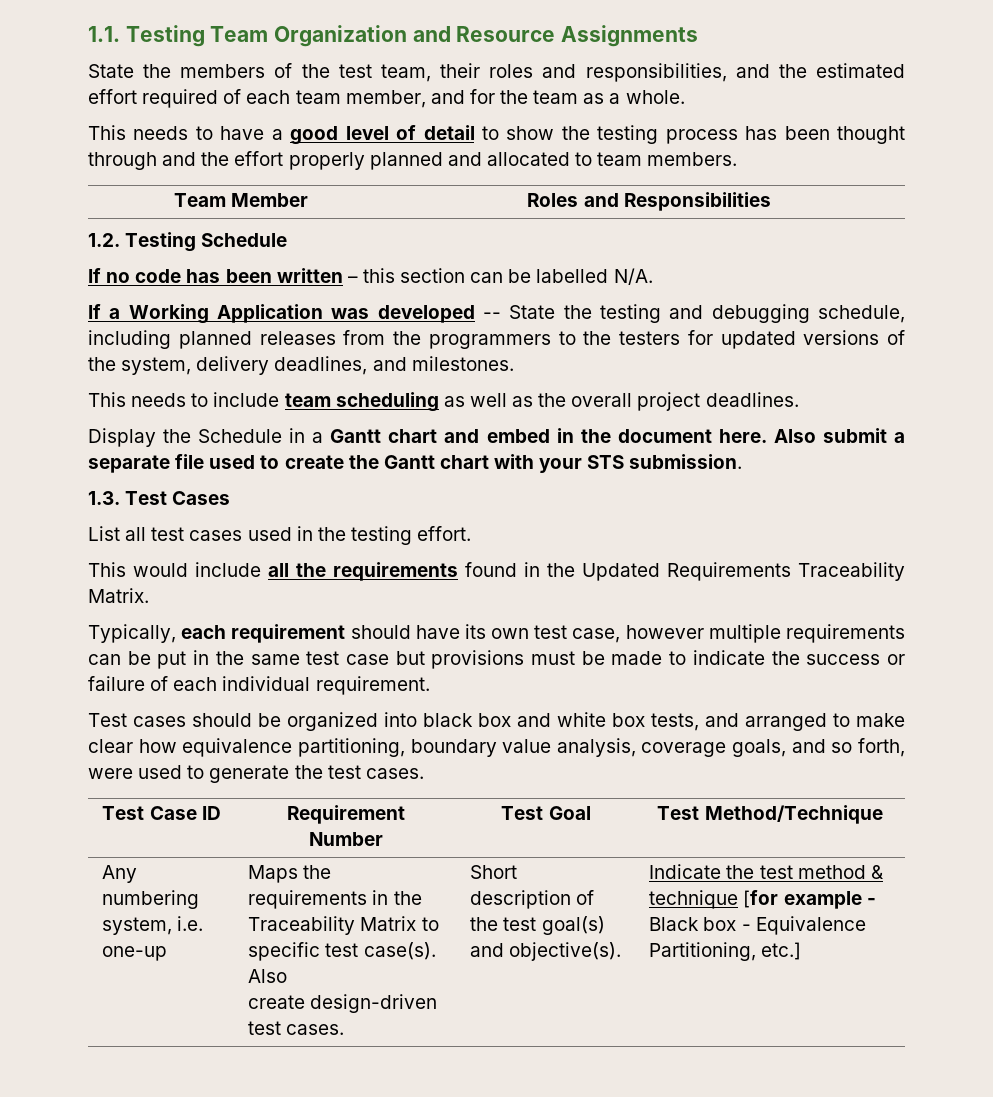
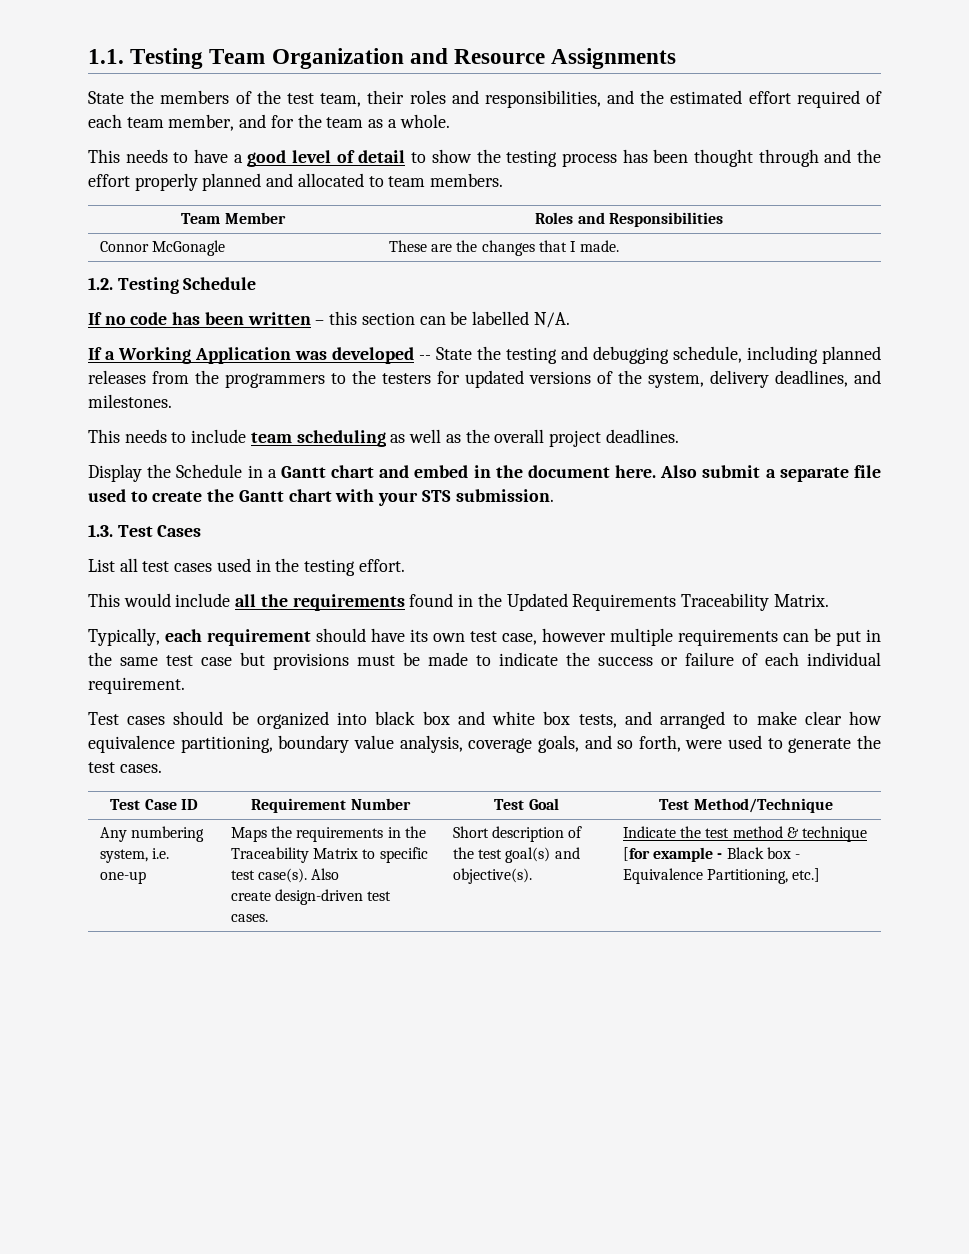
+ Connor McGonagle | These are the changes that I made.

